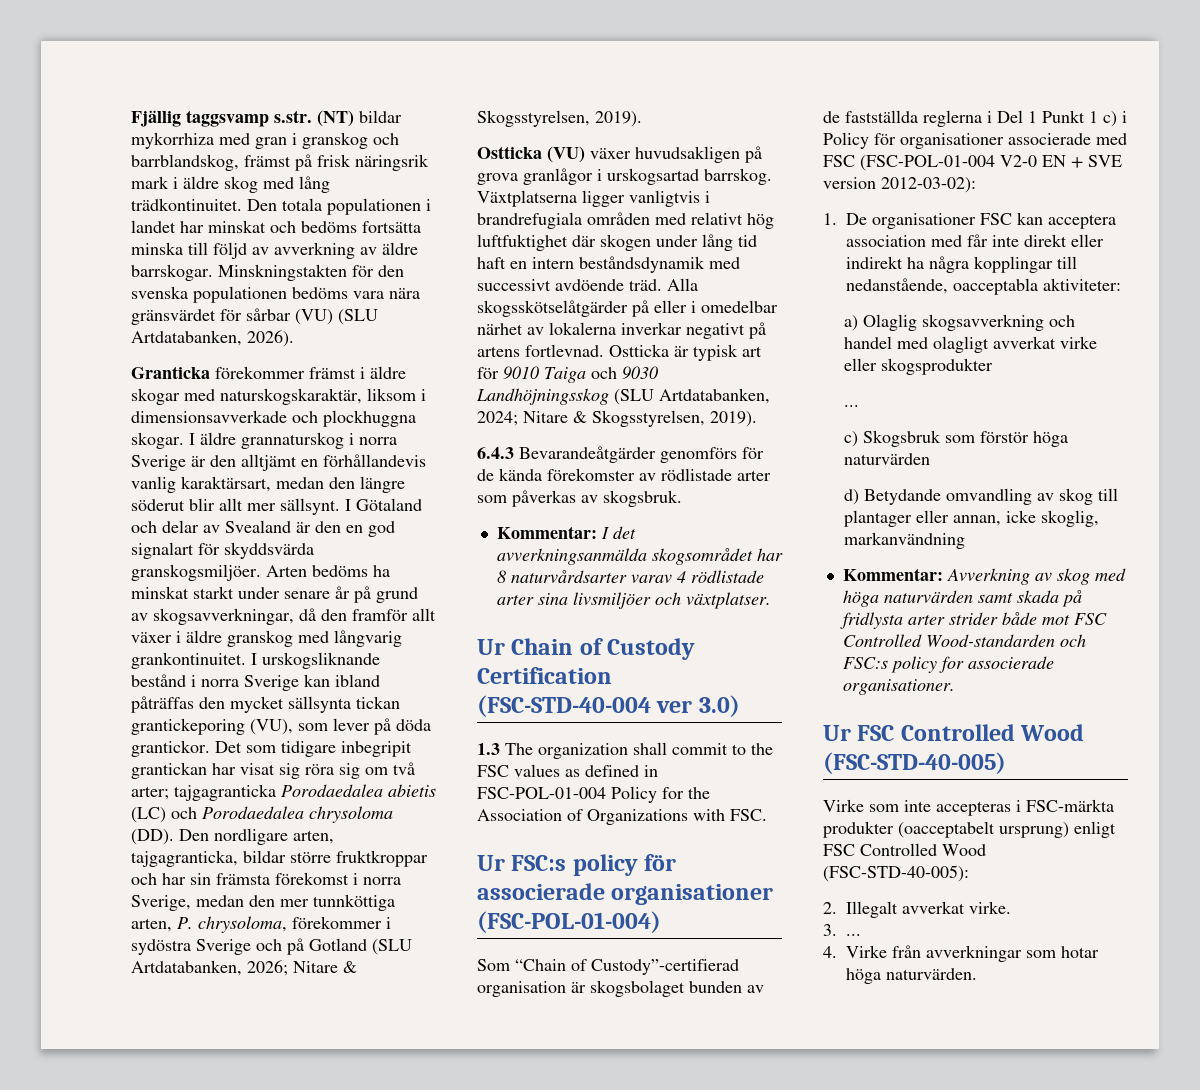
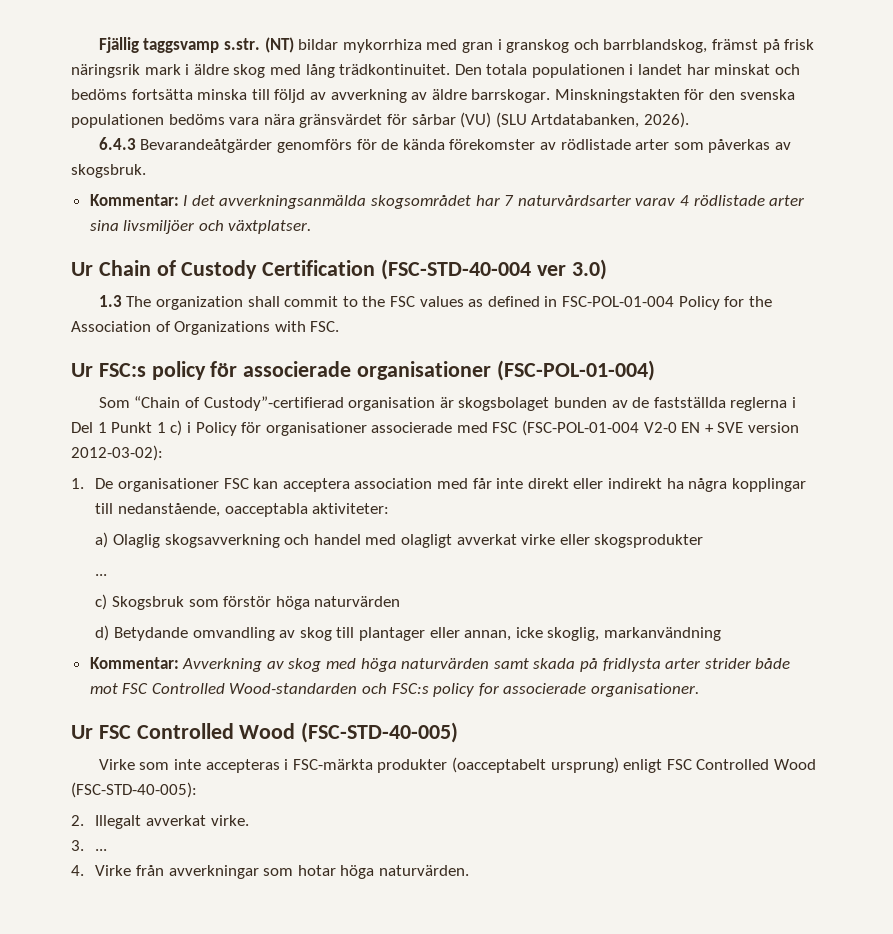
- Granticka förekommer främst i äldre skogar med naturskogskaraktär, liksom i dimensionsavverkade och plockhuggna skogar. I äldre grannaturskog i norra Sverige är den alltjämt en förhållandevis vanlig karaktärsart, medan den längre söderut blir allt mer sällsynt. I Götaland och delar av Svealand är den en god signalart för skyddsvärda granskogsmiljöer. Arten bedöms ha minskat starkt under senare år på grund av skogsavverkningar, då den framför allt växer i äldre granskog med långvarig grankontinuitet. I urskogsliknande bestånd i norra Sverige kan ibland påträffas den mycket sällsynta tickan grantickeporing (VU), som lever på döda grantickor. Det som tidigare inbegripit grantickan har visat sig röra sig om två arter; tajgagranticka Porodaedalea abietis (LC) och Porodaedalea chrysoloma (DD). Den nordligare arten, tajgagranticka, bildar större fruktkroppar och har sin främsta förekomst i norra Sverige, medan den mer tunnköttiga arten, P. chrysoloma, förekommer i sydöstra Sverige och på Gotland (SLU Artdatabanken, 2026; Nitare & Skogsstyrelsen, 2019).
- Ostticka (VU) växer huvudsakligen på grova granlågor i urskogsartad barrskog. Växtplatserna ligger vanligtvis i brandrefugiala områden med relativt hög luftfuktighet där skogen under lång tid haft en intern beståndsdynamik med successivt avdöende träd. Alla skogsskötselåtgärder på eller i omedelbar närhet av lokalerna inverkar negativt på artens fortlevnad. Ostticka är typisk art för 9010 Taiga och 9030 Landhöjningsskog (SLU Artdatabanken, 2024; Nitare & Skogsstyrelsen, 2019).
- Kommentar: I det avverkningsanmälda skogsområdet har 8 naturvårdsarter varav 4 rödlistade arter sina livsmiljöer och växtplatser.
+ Kommentar: I det avverkningsanmälda skogsområdet har 7 naturvårdsarter varav 4 rödlistade arter sina livsmiljöer och växtplatser.

